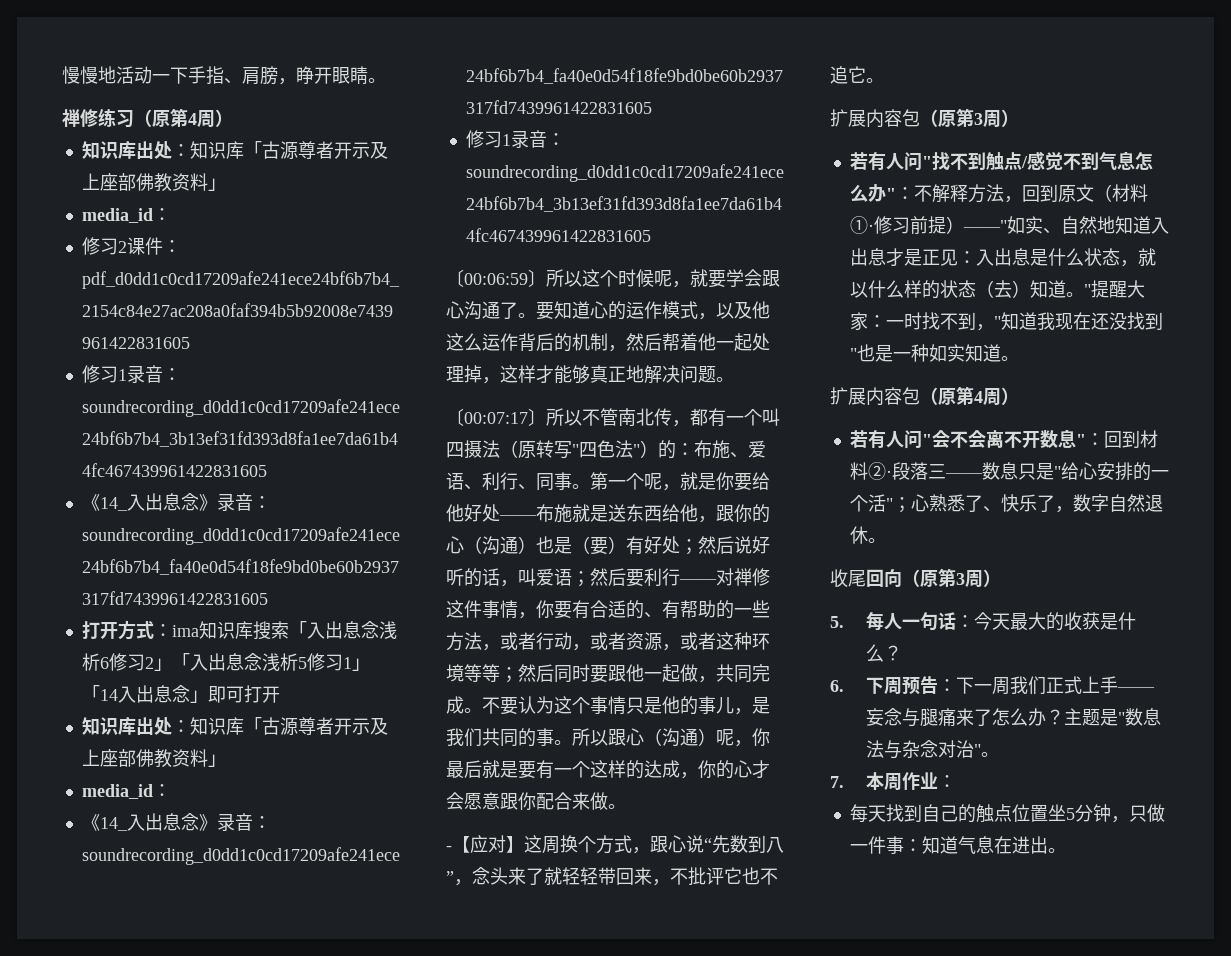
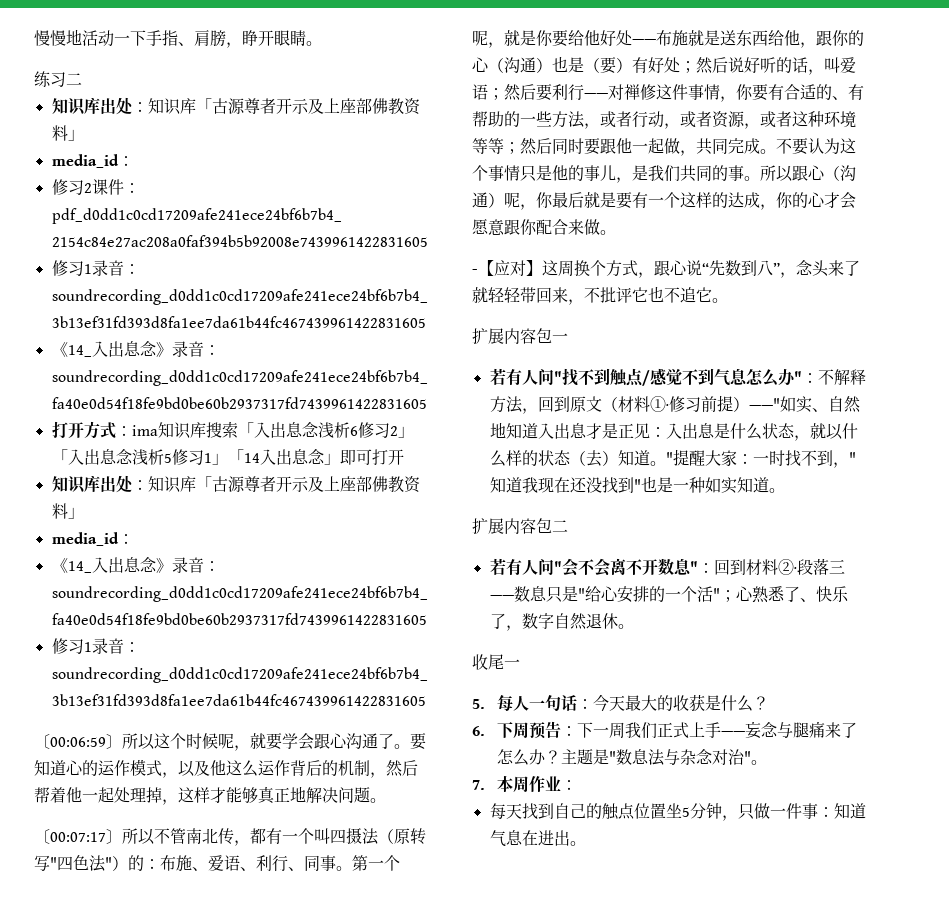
- 禅修练习（原第4周）
+ 练习二
- 扩展内容包（原第3周）
+ 扩展内容包一
- 扩展内容包（原第4周）
+ 扩展内容包二
- 收尾回向（原第3周）
+ 收尾一

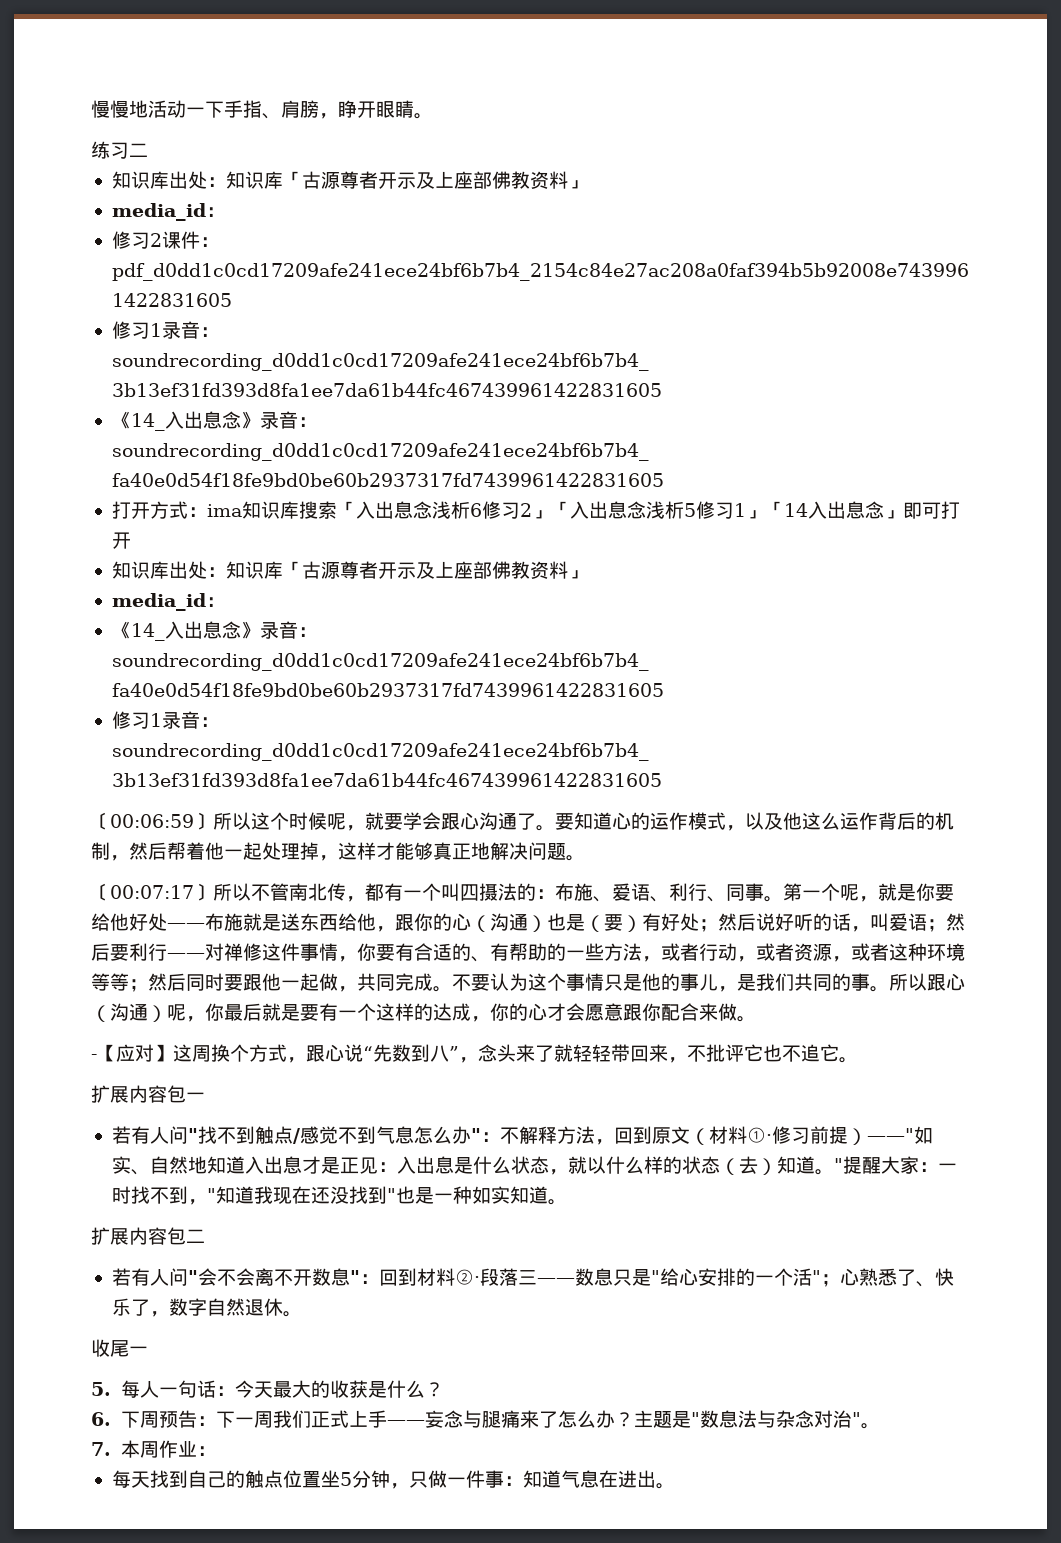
- 〔00:07:17〕所以不管南北传，都有一个叫四摄法（原转写"四色法"）的：布施、爱语、利行、同事。
+ 〔00:07:17〕所以不管南北传，都有一个叫四摄法的：布施、爱语、利行、同事。

